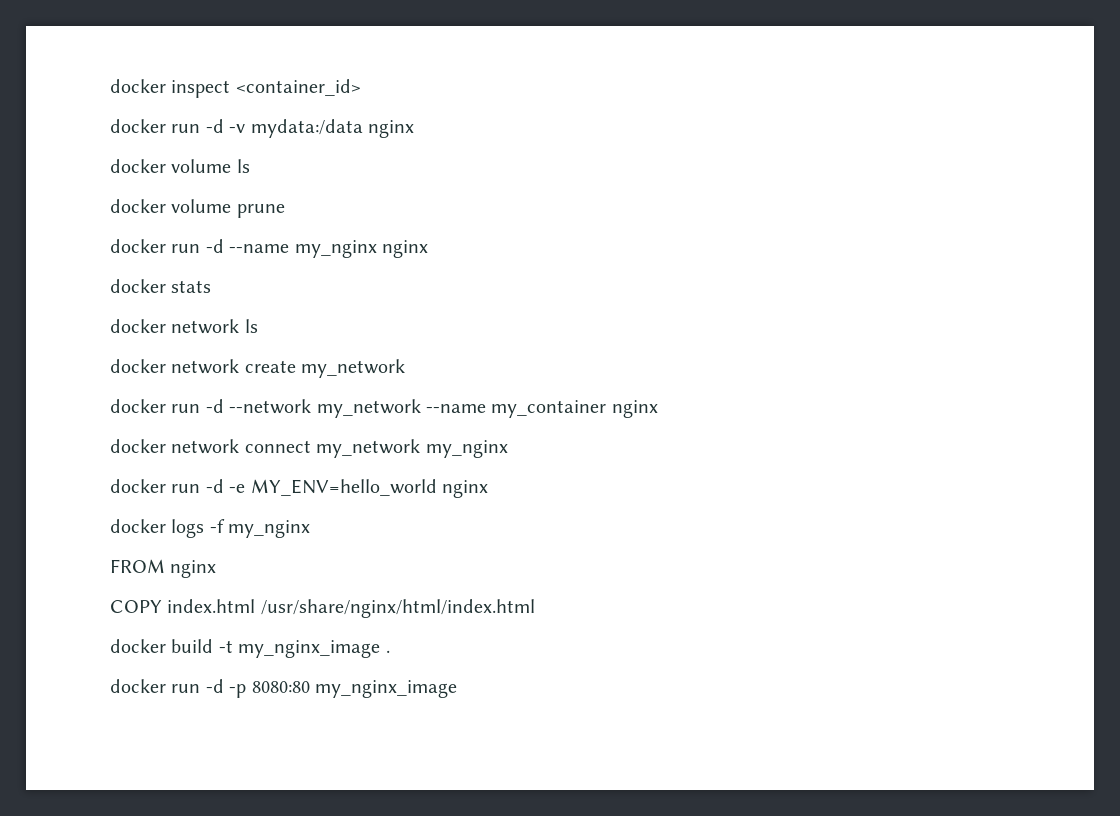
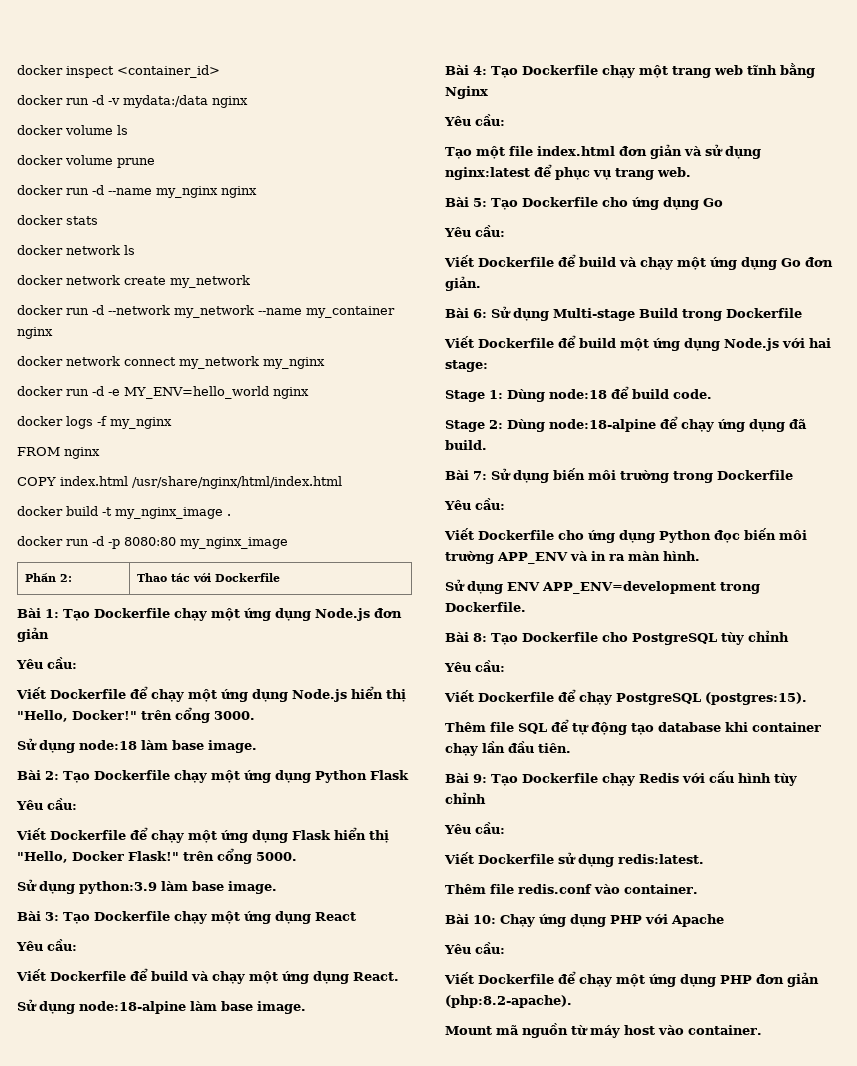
+ Phần 2: | Thao tác với Dockerfile
+ Bài 1: Tạo Dockerfile chạy một ứng dụng Node.js đơn giản
+ Yêu cầu:
+ Viết Dockerfile để chạy một ứng dụng Node.js hiển thị "Hello, Docker!" trên cổng 3000.
+ Sử dụng node:18 làm base image.
+ Bài 2: Tạo Dockerfile chạy một ứng dụng Python Flask
+ Yêu cầu:
+ Viết Dockerfile để chạy một ứng dụng Flask hiển thị "Hello, Docker Flask!" trên cổng 5000.
+ Sử dụng python:3.9 làm base image.
+ Bài 3: Tạo Dockerfile chạy một ứng dụng React
+ Yêu cầu:
+ Viết Dockerfile để build và chạy một ứng dụng React.
+ Sử dụng node:18-alpine làm base image.
+ Bài 4: Tạo Dockerfile chạy một trang web tĩnh bằng Nginx
+ Yêu cầu:
+ Tạo một file index.html đơn giản và sử dụng nginx:latest để phục vụ trang web.
+ Bài 5: Tạo Dockerfile cho ứng dụng Go
+ Yêu cầu:
+ Viết Dockerfile để build và chạy một ứng dụng Go đơn giản.
+ Bài 6: Sử dụng Multi-stage Build trong Dockerfile
+ Viết Dockerfile để build một ứng dụng Node.js với hai stage:
+ Stage 1: Dùng node:18 để build code.
+ Stage 2: Dùng node:18-alpine để chạy ứng dụng đã build.
+ Bài 7: Sử dụng biến môi trường trong Dockerfile
+ Yêu cầu:
+ Viết Dockerfile cho ứng dụng Python đọc biến môi trường APP_ENV và in ra màn hình.
+ Sử dụng ENV APP_ENV=development trong Dockerfile.
+ Bài 8: Tạo Dockerfile cho PostgreSQL tùy chỉnh
+ Yêu cầu:
+ Viết Dockerfile để chạy PostgreSQL (postgres:15).
+ Thêm file SQL để tự động tạo database khi container chạy lần đầu tiên.
+ Bài 9: Tạo Dockerfile chạy Redis với cấu hình tùy chỉnh
+ Yêu cầu:
+ Viết Dockerfile sử dụng redis:latest.
+ Thêm file redis.conf vào container.
+ Bài 10: Chạy ứng dụng PHP với Apache
+ Yêu cầu:
+ Viết Dockerfile để chạy một ứng dụng PHP đơn giản (php:8.2-apache).
+ Mount mã nguồn từ máy host vào container.

